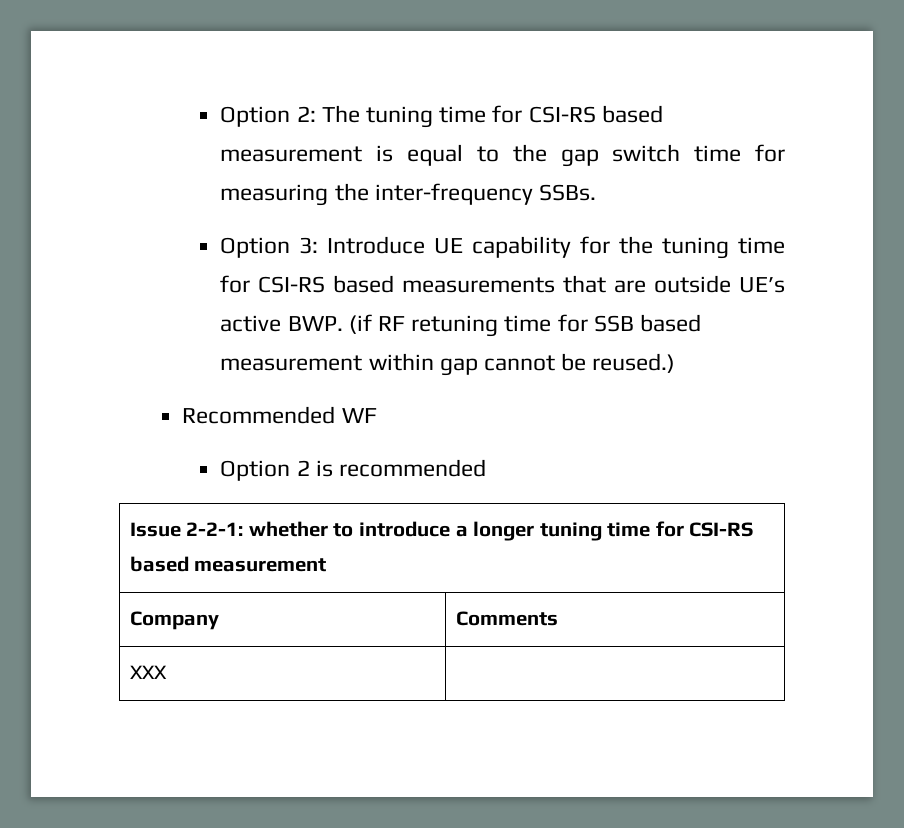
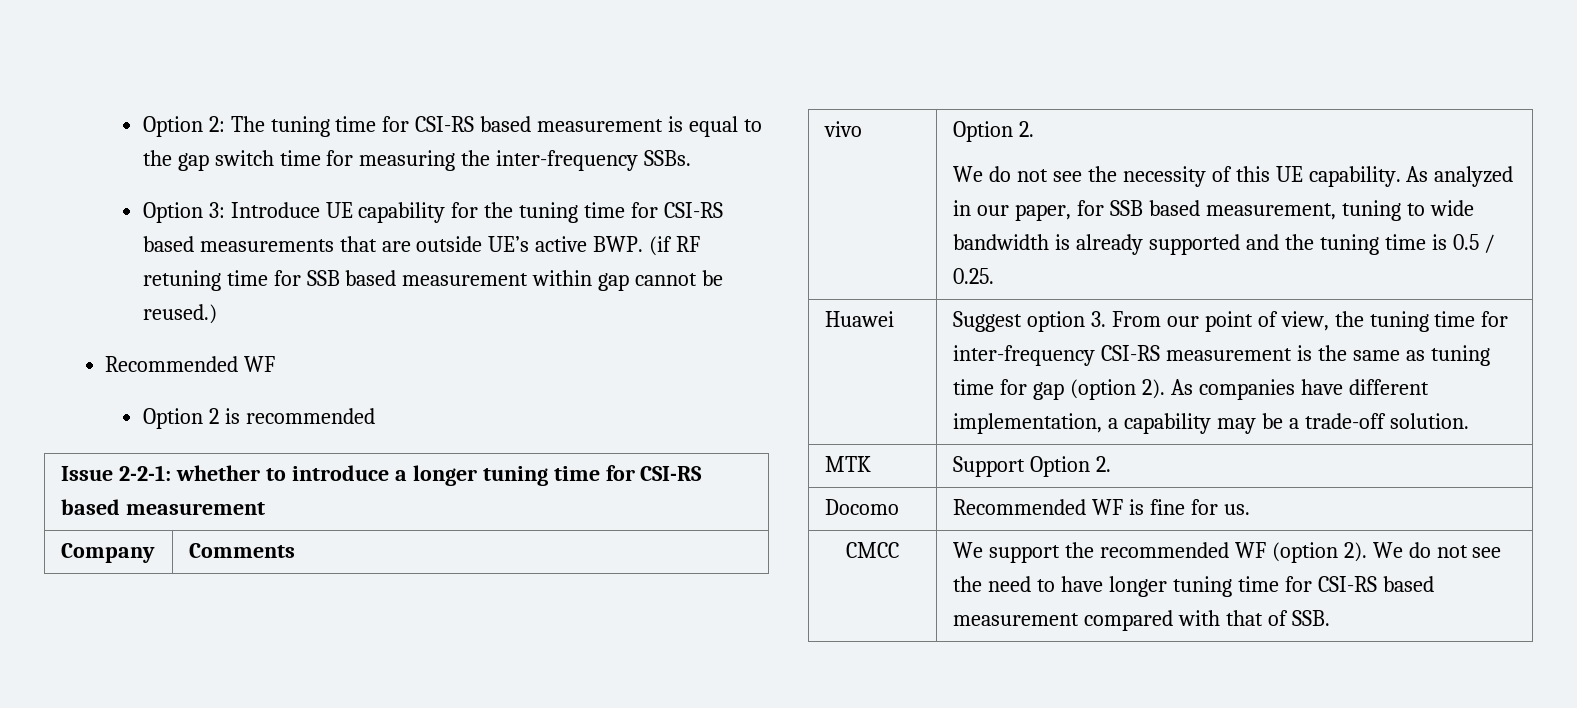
- XXX |
+ vivo | Option 2.
+ We do not see the necessity of this UE capability. As analyzed in our paper, for SSB based measurement, tuning to wide bandwidth is already supported and the tuning time is 0.5 / 0.25.
+ Huawei | Suggest option 3. From our point of view, the tuning time for inter-frequency CSI-RS measurement is the same as tuning time for gap (option 2). As companies have different implementation, a capability may be a trade-off solution.
+ MTK | Support Option 2.
+ Docomo | Recommended WF is fine for us.
+ CMCC | We support the recommended WF (option 2). We do not see the need to have longer tuning time for CSI-RS based measurement compared with that of SSB.

